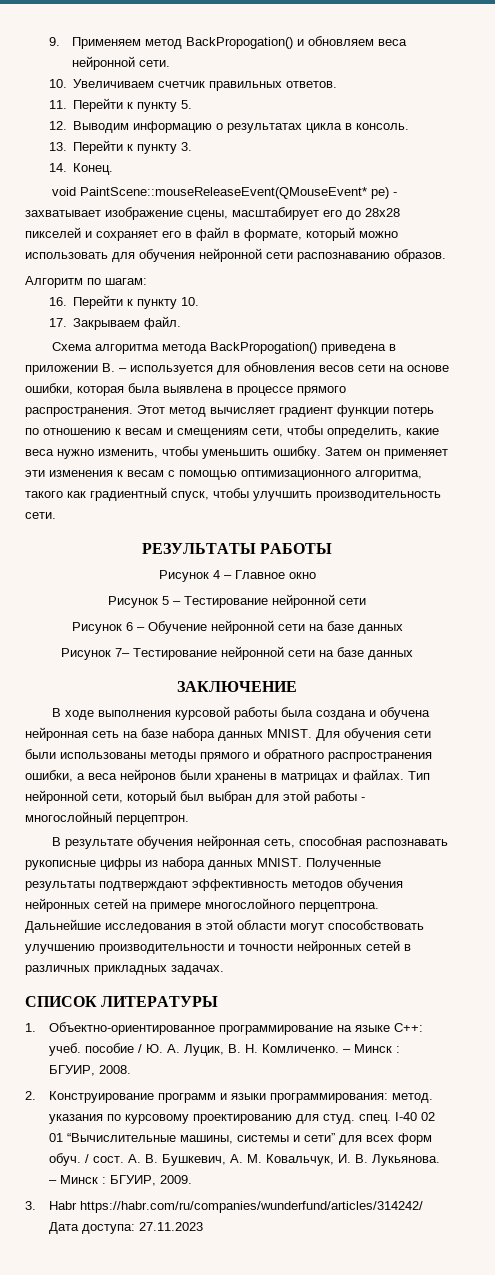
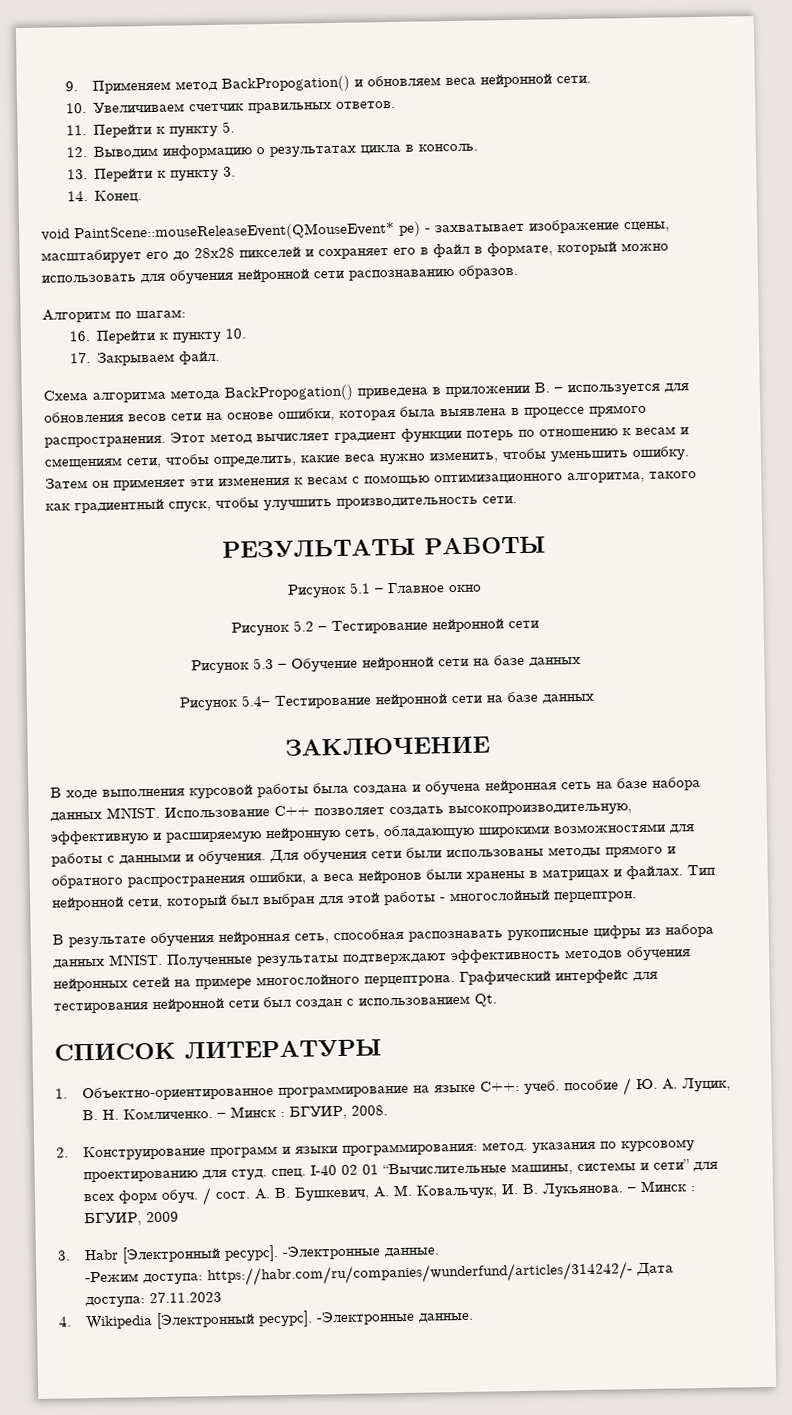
- Рисунок 4 – Главное окно
+ Рисунок 5.1 – Главное окно
- Рисунок 5 – Тестирование нейронной сети
+ Рисунок 5.2 – Тестирование нейронной сети
- Рисунок 6 – Обучение нейронной сети на базе данных
+ Рисунок 5.3 – Обучение нейронной сети на базе данных
- Рисунок 7– Тестирование нейронной сети на базе данных
+ Рисунок 5.4– Тестирование нейронной сети на базе данных
+ Использование C++ позволяет создать высокопроизводительную, эффективную и расширяемую нейронную сеть, обладающую широкими возможностями для работы с данными и обучения.
- Дальнейшие исследования в этой области могут способствовать улучшению производительности и точности нейронных сетей в различных прикладных задачах.
+ Графический интерфейс для тестирования нейронной сети был создан с использованием Qt.
- – Минск : БГУИР, 2009.
+ – Минск : БГУИР, 2009
- 3. Habr https://habr.com/ru/companies/wunderfund/articles/314242/ Дата доступа: 27.11.2023
+ 3. Habr [Электронный ресурс]. -Электронные данные.
+ -Режим доступа: https://habr.com/ru/companies/wunderfund/articles/314242/- Дата доступа: 27.11.2023
+ 4. Wikipedia [Электронный ресурс]. -Электронные данные.

